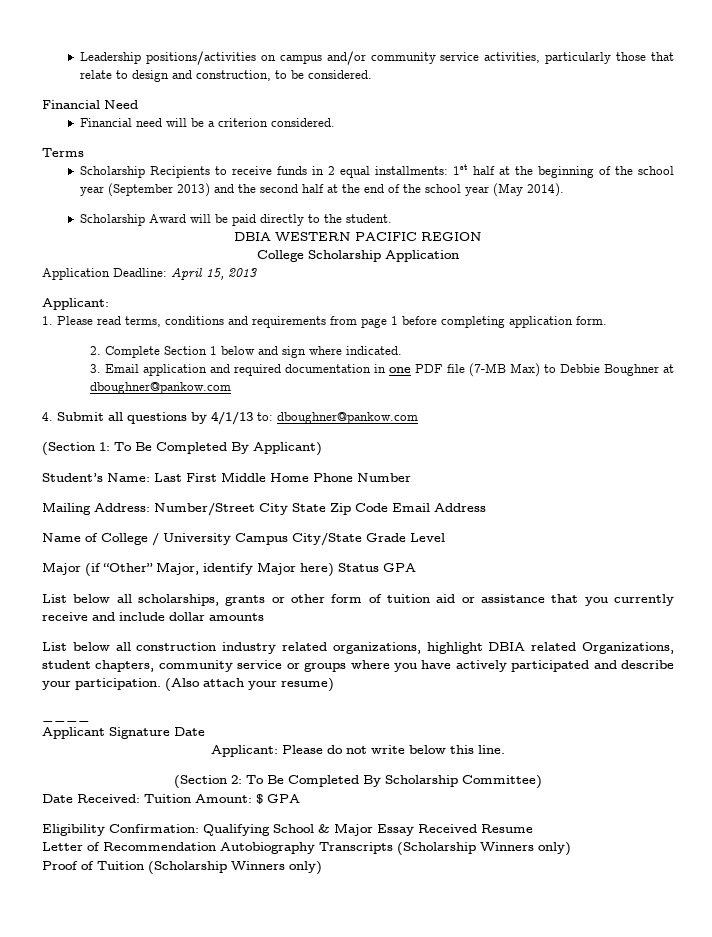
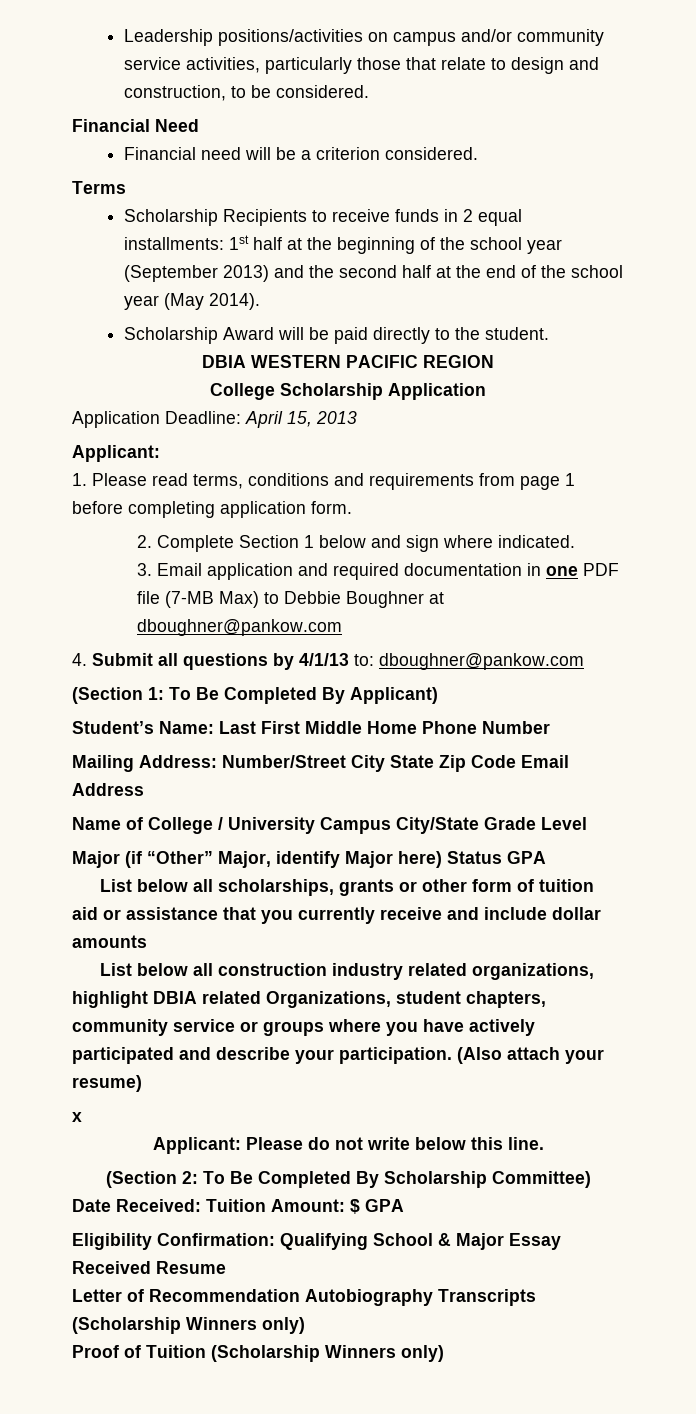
- ____
- Applicant Signature Date
+ x

